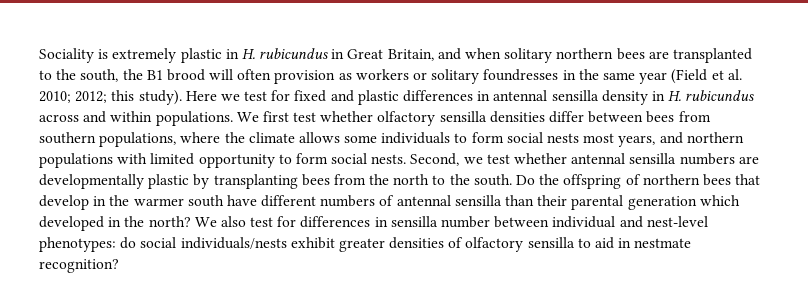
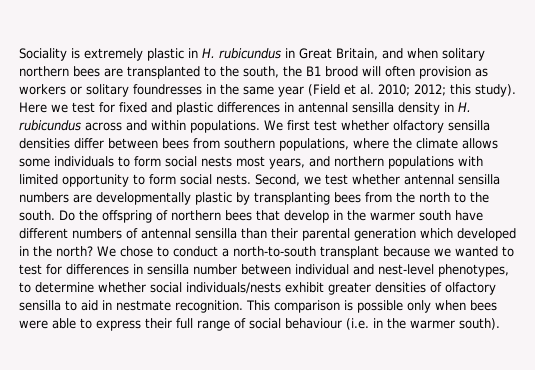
- We also test for differences in sensilla number between individual and nest-level phenotypes: do social individuals/nests exhibit greater densities of olfactory sensilla to aid in nestmate recognition?
+ We chose to conduct a north-to-south transplant because we wanted to test for differences in sensilla number between individual and nest-level phenotypes, to determine whether social individuals/nests exhibit greater densities of olfactory sensilla to aid in nestmate recognition. This comparison is possible only when bees were able to express their full range of social behaviour (i.e. in the warmer south).

